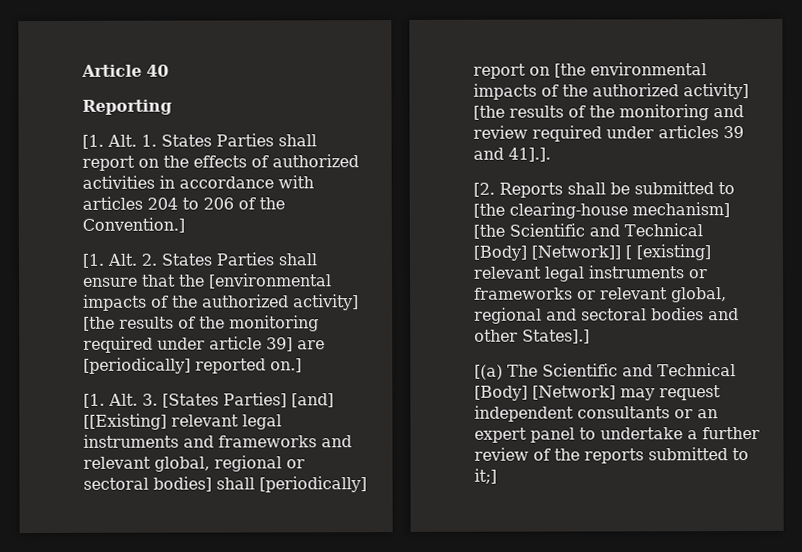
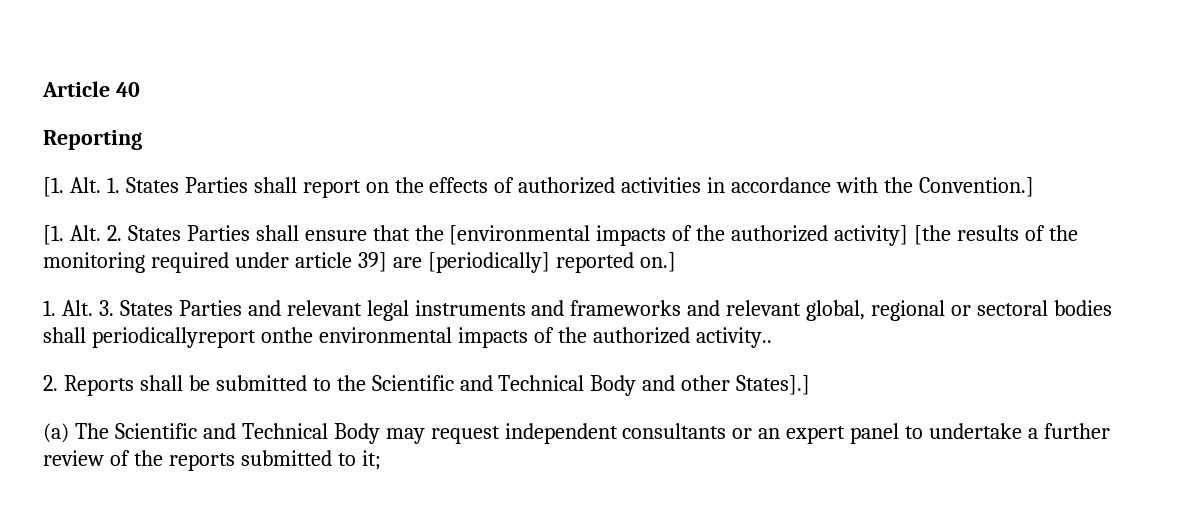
- [1. Alt. 1. States Parties shall report on the effects of authorized activities in accordance with articles 204 to 206 of the Convention.]
+ [1. Alt. 1. States Parties shall report on the effects of authorized activities in accordance with the Convention.]
- [1. Alt. 3. [States Parties] [and] [[Existing] relevant legal instruments and frameworks and relevant global, regional or sectoral bodies] shall [periodically] report on [the environmental impacts of the authorized activity] [the results of the monitoring and review required under articles 39 and 41].].
- [2. Reports shall be submitted to [the clearing-house mechanism] [the Scientific and Technical [Body] [Network]] [ [existing] relevant legal instruments or frameworks or relevant global, regional and sectoral bodies and other States].]
+ 1. Alt. 3. States Parties and relevant legal instruments and frameworks and relevant global, regional or sectoral bodies shall periodicallyreport onthe environmental impacts of the authorized activity..
+ 2. Reports shall be submitted to the Scientific and Technical Body and other States].]
- [(a) The Scientific and Technical [Body] [Network] may request independent consultants or an expert panel to undertake a further review of the reports submitted to it;]
+ (a) The Scientific and Technical Body may request independent consultants or an expert panel to undertake a further review of the reports submitted to it;

